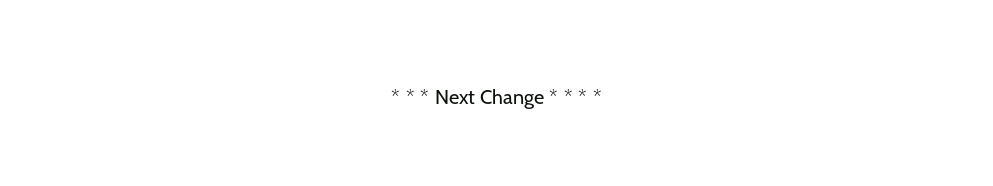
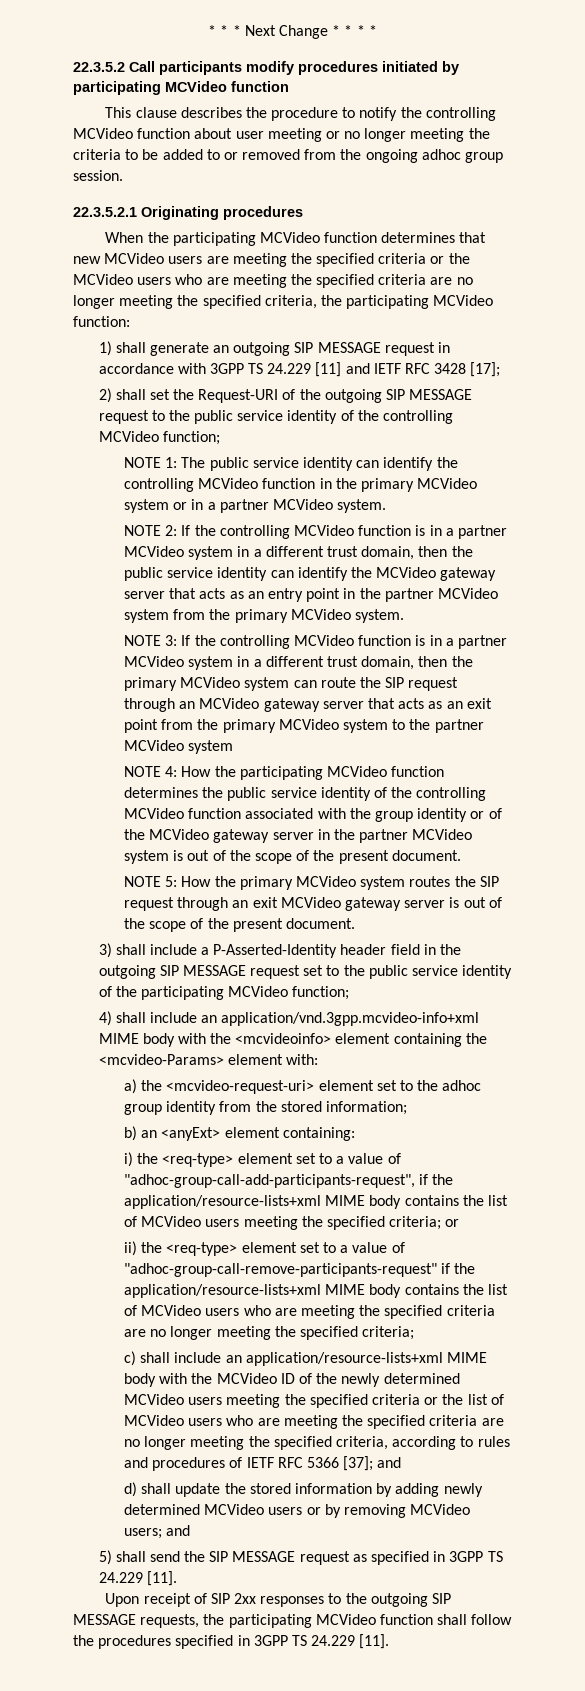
+ 22.3.5.2 Call participants modify procedures initiated by participating MCVideo function
+ This clause describes the procedure to notify the controlling MCVideo function about user meeting or no longer meeting the criteria to be added to or removed from the ongoing adhoc group session.
+ 22.3.5.2.1 Originating procedures
+ When the participating MCVideo function determines that new MCVideo users are meeting the specified criteria or the MCVideo users who are meeting the specified criteria are no longer meeting the specified criteria, the participating MCVideo function:
+ 1) shall generate an outgoing SIP MESSAGE request in accordance with 3GPP TS 24.229 [11] and IETF RFC 3428 [17];
+ 2) shall set the Request-URI of the outgoing SIP MESSAGE request to the public service identity of the controlling MCVideo function;
+ NOTE 1: The public service identity can identify the controlling MCVideo function in the primary MCVideo system or in a partner MCVideo system.
+ NOTE 2: If the controlling MCVideo function is in a partner MCVideo system in a different trust domain, then the public service identity can identify the MCVideo gateway server that acts as an entry point in the partner MCVideo system from the primary MCVideo system.
+ NOTE 3: If the controlling MCVideo function is in a partner MCVideo system in a different trust domain, then the primary MCVideo system can route the SIP request through an MCVideo gateway server that acts as an exit point from the primary MCVideo system to the partner MCVideo system
+ NOTE 4: How the participating MCVideo function determines the public service identity of the controlling MCVideo function associated with the group identity or of the MCVideo gateway server in the partner MCVideo system is out of the scope of the present document.
+ NOTE 5: How the primary MCVideo system routes the SIP request through an exit MCVideo gateway server is out of the scope of the present document.
+ 3) shall include a P-Asserted-Identity header field in the outgoing SIP MESSAGE request set to the public service identity of the participating MCVideo function;
+ 4) shall include an application/vnd.3gpp.mcvideo-info+xml MIME body with the <mcvideoinfo> element containing the <mcvideo-Params> element with:
+ a) the <mcvideo-request-uri> element set to the adhoc group identity from the stored information;
+ b) an <anyExt> element containing:
+ i) the <req-type> element set to a value of "adhoc-group-call-add-participants-request", if the application/resource-lists+xml MIME body contains the list of MCVideo users meeting the specified criteria; or
+ ii) the <req-type> element set to a value of "adhoc-group-call-remove-participants-request" if the application/resource-lists+xml MIME body contains the list of MCVideo users who are meeting the specified criteria are no longer meeting the specified criteria;
+ c) shall include an application/resource-lists+xml MIME body with the MCVideo ID of the newly determined MCVideo users meeting the specified criteria or the list of MCVideo users who are meeting the specified criteria are no longer meeting the specified criteria, according to rules and procedures of IETF RFC 5366 [37]; and
+ d) shall update the stored information by adding newly determined MCVideo users or by removing MCVideo users; and
+ 5) shall send the SIP MESSAGE request as specified in 3GPP TS 24.229 [11].
+ Upon receipt of SIP 2xx responses to the outgoing SIP MESSAGE requests, the participating MCVideo function shall follow the procedures specified in 3GPP TS 24.229 [11].

